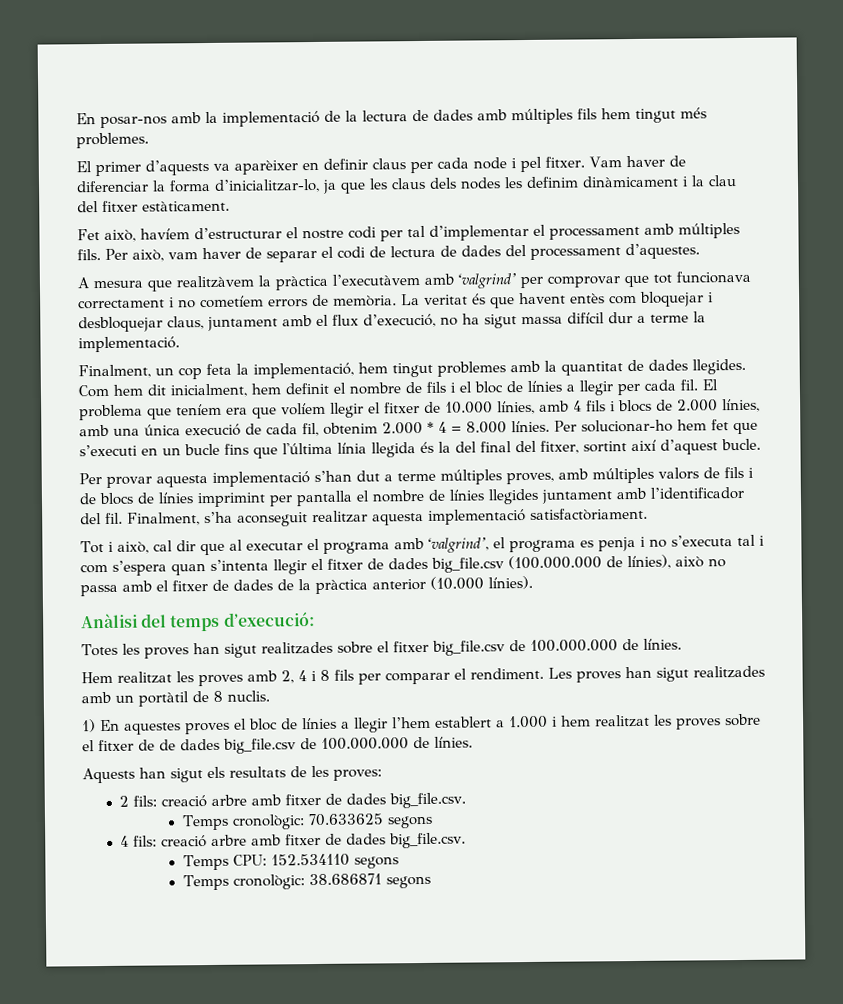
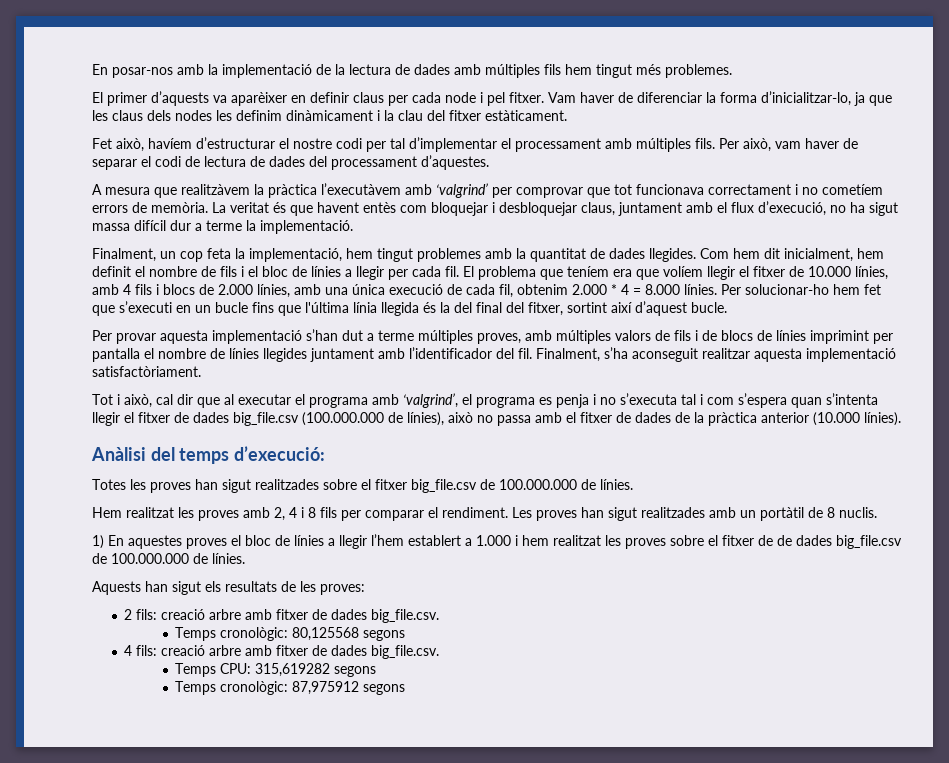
- Temps cronològic: 70.633625 segons
+ Temps cronològic: 80,125568 segons
- Temps CPU: 152.534110 segons
+ Temps CPU: 315,619282 segons
- Temps cronològic: 38.686871 segons
+ Temps cronològic: 87,975912 segons

